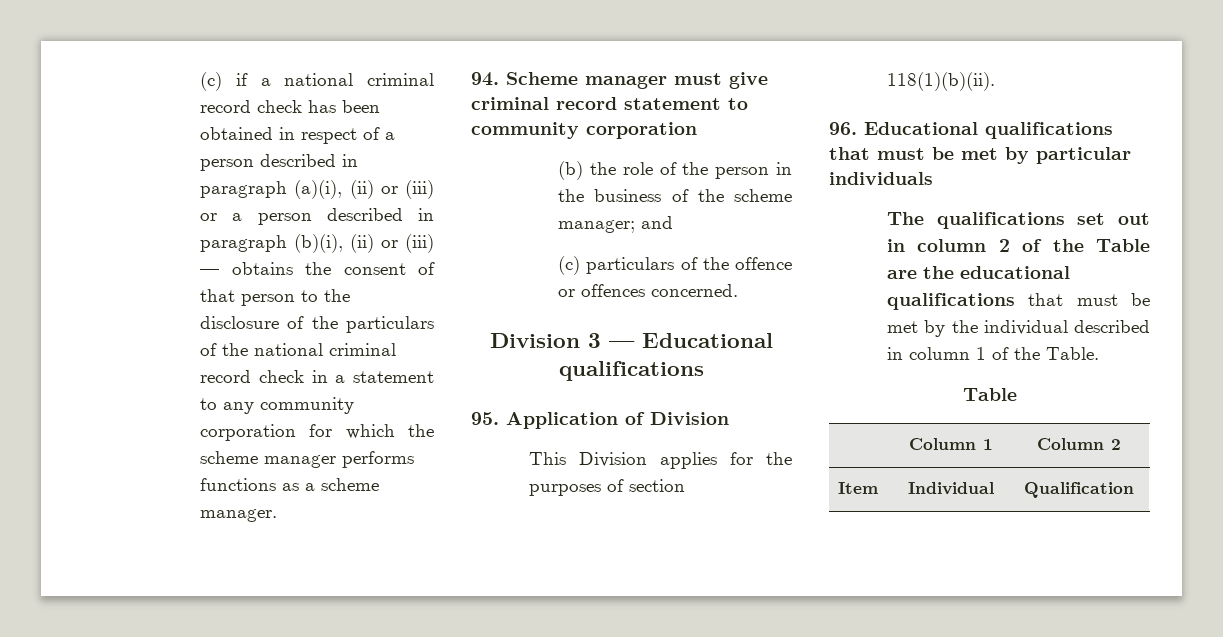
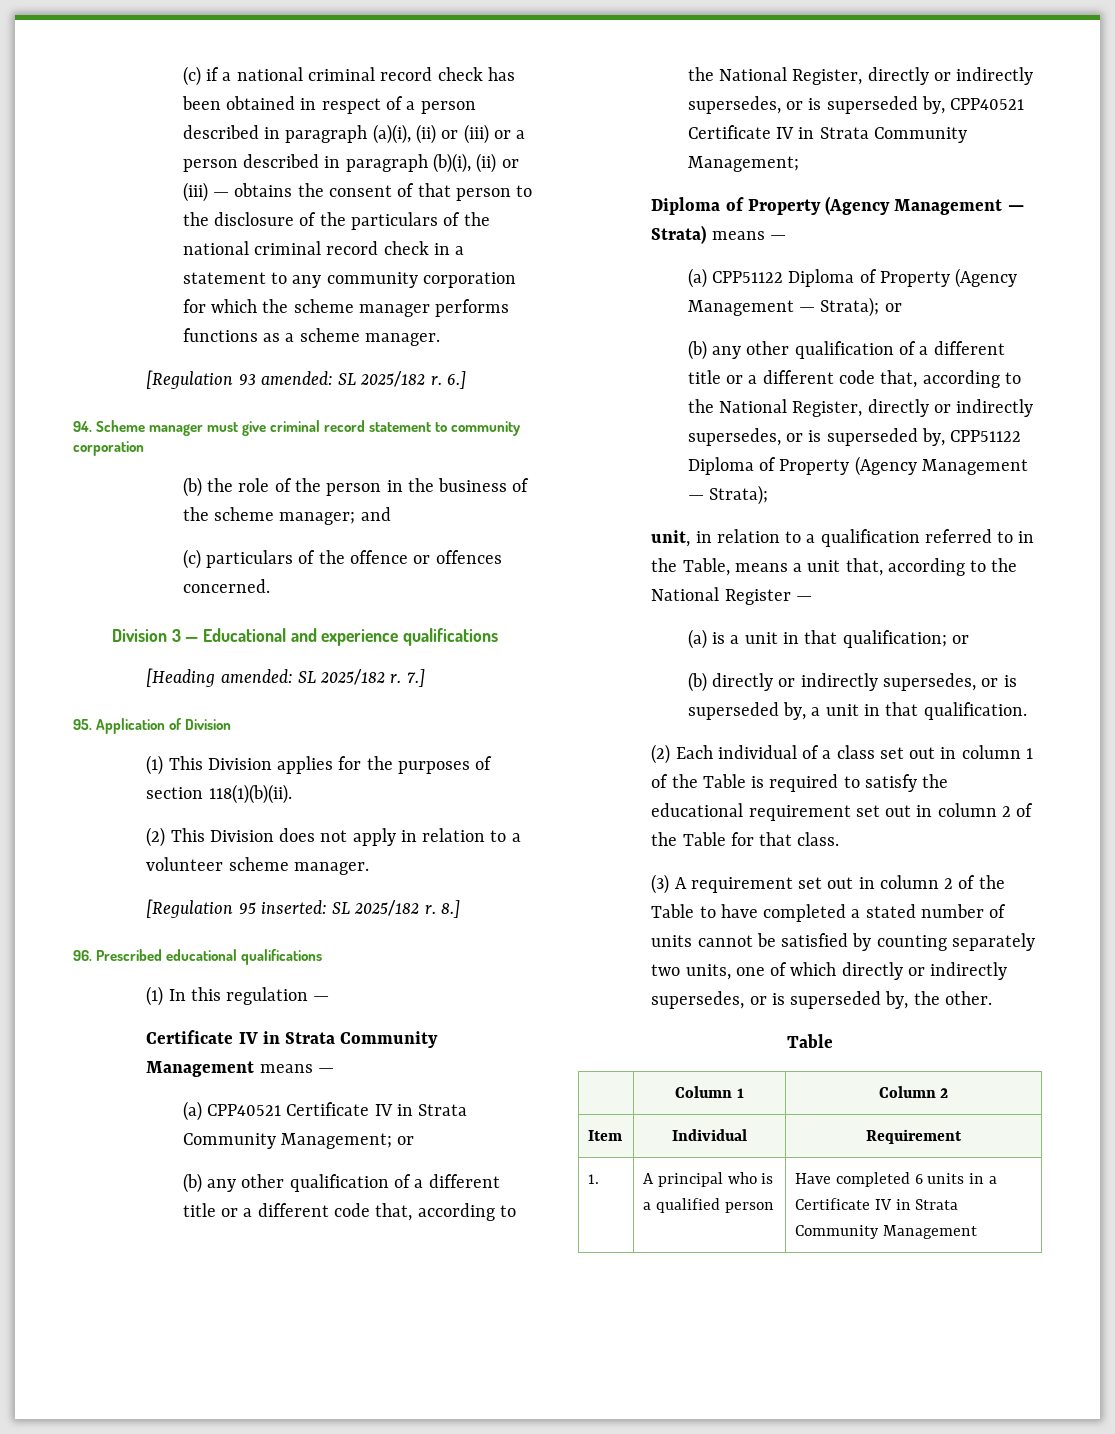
+ [Regulation 93 amended: SL 2025/182 r. 6.]
- Division 3 — Educational qualifications
+ Division 3 — Educational and experience qualifications
+ [Heading amended: SL 2025/182 r. 7.]
- This Division applies for the purposes of section 118(1)(b)(ii).
+ (1) This Division applies for the purposes of section 118(1)(b)(ii).
+ (2) This Division does not apply in relation to a volunteer scheme manager.
+ [Regulation 95 inserted: SL 2025/182 r. 8.]
- 96. Educational qualifications that must be met by particular individuals
- The qualifications set out in column 2 of the Table are the educational qualifications that must be met by the individual described in column 1 of the Table.
+ 96. Prescribed educational qualifications
+ (1) In this regulation —
+ Certificate IV in Strata Community Management means —
+ (a) CPP40521 Certificate IV in Strata Community Management; or
+ (b) any other qualification of a different title or a different code that, according to the National Register, directly or indirectly supersedes, or is superseded by, CPP40521 Certificate IV in Strata Community Management;
+ Diploma of Property (Agency Management — Strata) means —
+ (a) CPP51122 Diploma of Property (Agency Management — Strata); or
+ (b) any other qualification of a different title or a different code that, according to the National Register, directly or indirectly supersedes, or is superseded by, CPP51122 Diploma of Property (Agency Management — Strata);
+ unit, in relation to a qualification referred to in the Table, means a unit that, according to the National Register —
+ (a) is a unit in that qualification; or
+ (b) directly or indirectly supersedes, or is superseded by, a unit in that qualification.
+ (2) Each individual of a class set out in column 1 of the Table is required to satisfy the educational requirement set out in column 2 of the Table for that class.
+ (3) A requirement set out in column 2 of the Table to have completed a stated number of units cannot be satisfied by counting separately two units, one of which directly or indirectly supersedes, or is superseded by, the other.
- Item | Individual | Qualification
+ Item | Individual | Requirement
+ 1. | A principal who is a qualified person | Have completed 6 units in a Certificate IV in Strata Community Management

